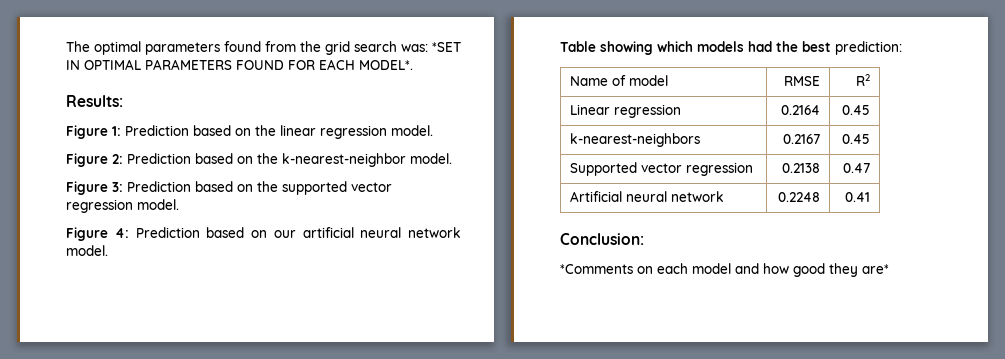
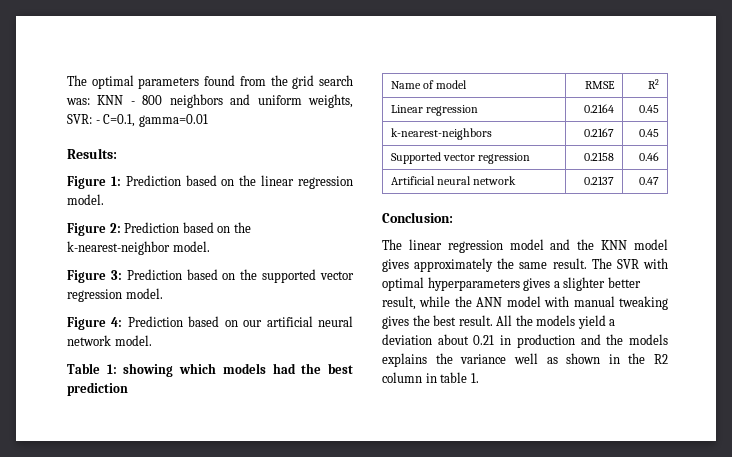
- The optimal parameters found from the grid search was: *SET IN OPTIMAL PARAMETERS FOUND FOR EACH MODEL*.
+ The optimal parameters found from the grid search was: KNN - 800 neighbors and uniform weights, SVR: - C=0.1, gamma=0.01
- Table showing which models had the best prediction:
+ Table 1: showing which models had the best prediction
- Supported vector regression | 0.2138 | 0.47
+ Supported vector regression | 0.2158 | 0.46
- Artificial neural network | 0.2248 | 0.41
+ Artificial neural network | 0.2137 | 0.47
- *Comments on each model and how good they are*
+ The linear regression model and the KNN model gives approximately the same result. The SVR with optimal hyperparameters gives a slighter better result, while the ANN model with manual tweaking gives the best result. All the models yield a deviation about 0.21 in production and the models explains the variance well as shown in the R2 column in table 1.

